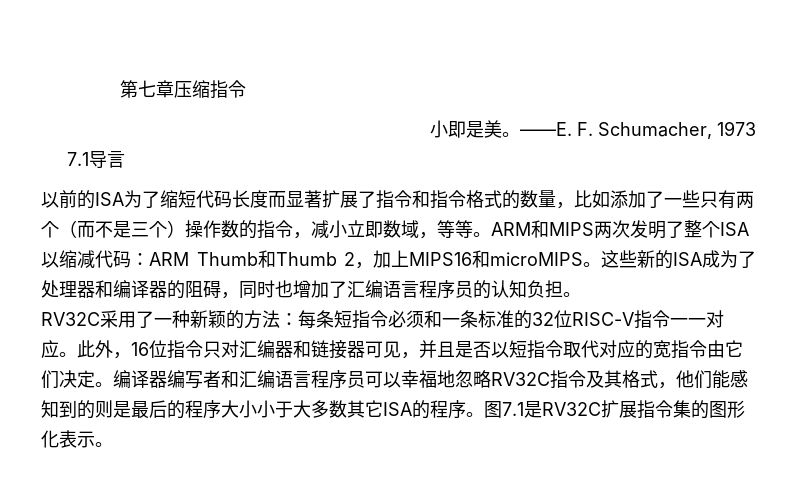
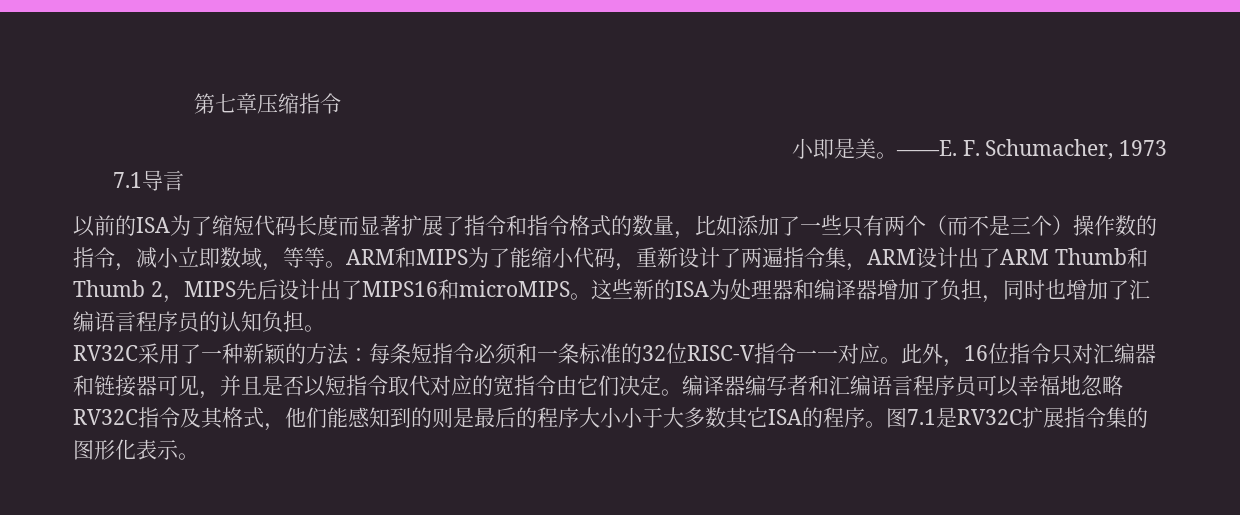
- ARM和MIPS两次发明了整个ISA以缩减代码：ARM Thumb和Thumb 2，加上MIPS16和microMIPS。
+ ARM和MIPS为了能缩小代码，重新设计了两遍指令集，ARM设计出了ARM Thumb和Thumb 2，MIPS先后设计出了MIPS16和microMIPS。
- 这些新的ISA成为了处理器和编译器的阻碍，同时也增加了汇编语言程序员的认知负担。
+ 这些新的ISA为处理器和编译器增加了负担，同时也增加了汇编语言程序员的认知负担。

